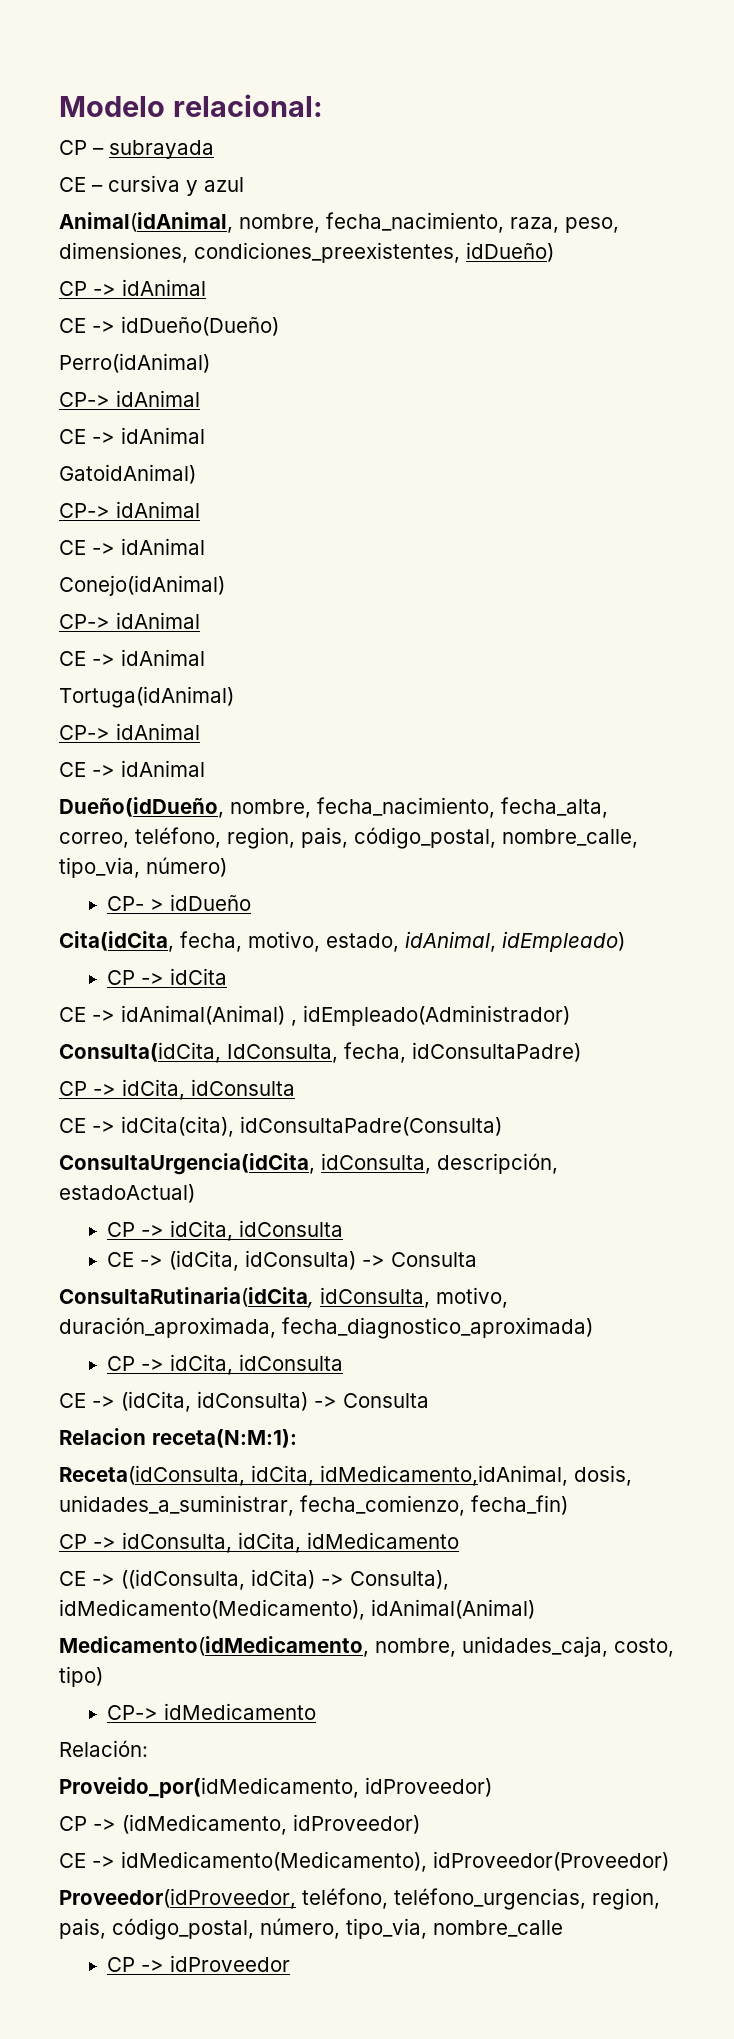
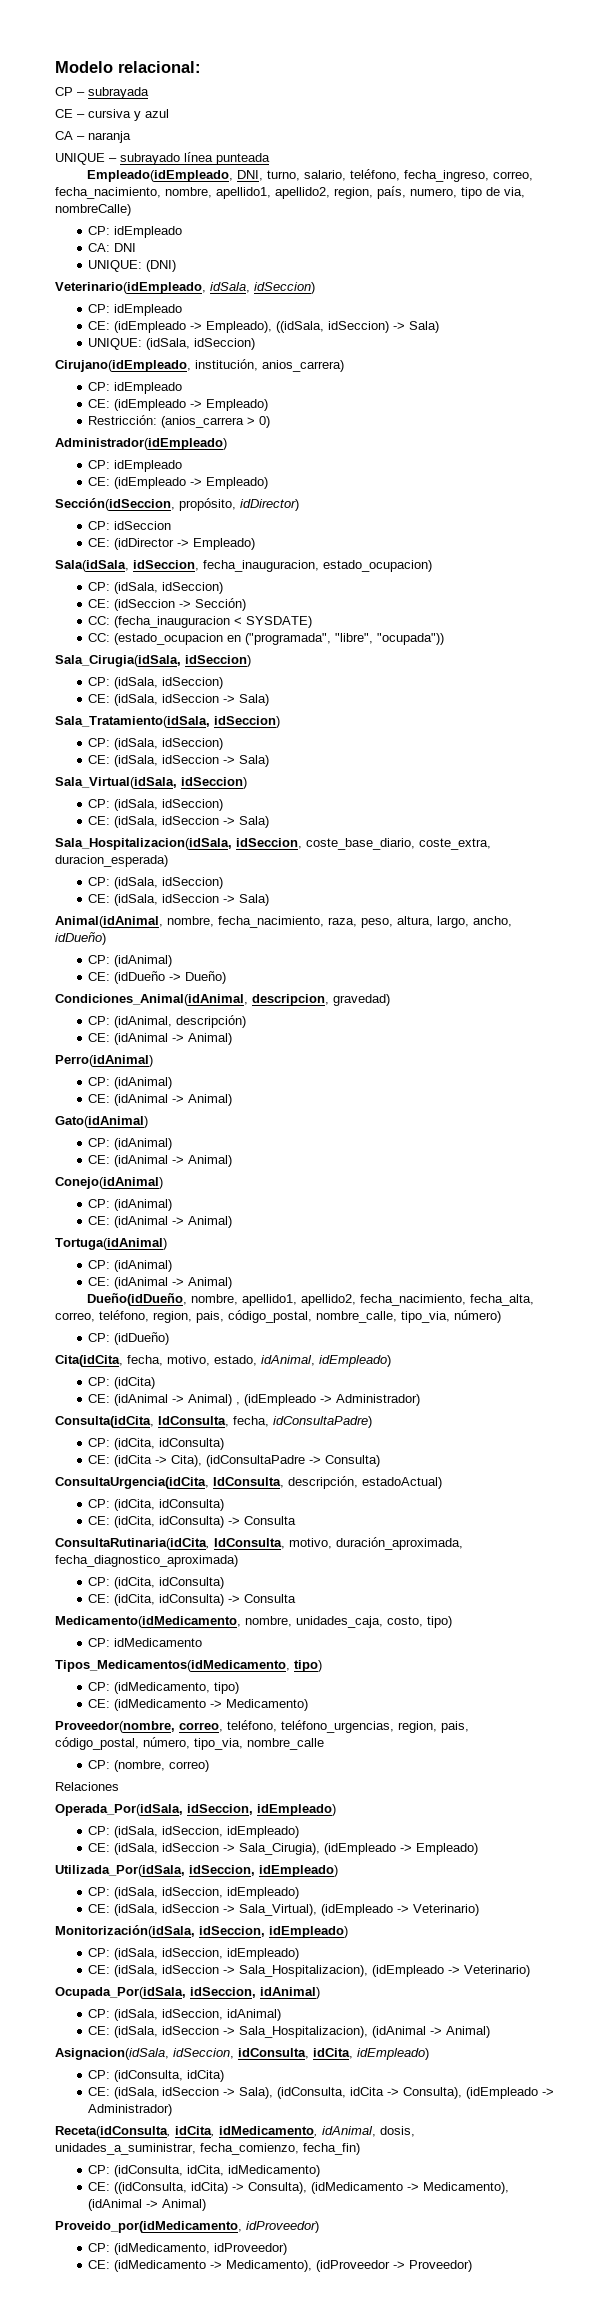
+ CA – naranja
+ UNIQUE – subrayado línea punteada
+ Empleado(idEmpleado, DNI, turno, salario, teléfono, fecha_ingreso, correo, fecha_nacimiento, nombre, apellido1, apellido2, region, país, numero, tipo de via, nombreCalle)
+ CP: idEmpleado
+ CA: DNI
+ UNIQUE: (DNI)
+ Veterinario(idEmpleado, idSala, idSeccion)
+ CP: idEmpleado
+ CE: (idEmpleado -> Empleado), ((idSala, idSeccion) -> Sala)
+ UNIQUE: (idSala, idSeccion)
+ Cirujano(idEmpleado, institución, anios_carrera)
+ CP: idEmpleado
+ CE: (idEmpleado -> Empleado)
+ Restricción: (anios_carrera > 0)
+ Administrador(idEmpleado)
+ CP: idEmpleado
+ CE: (idEmpleado -> Empleado)
+ Sección(idSeccion, propósito, idDirector)
+ CP: idSeccion
+ CE: (idDirector -> Empleado)
+ Sala(idSala, idSeccion, fecha_inauguracion, estado_ocupacion)
+ CP: (idSala, idSeccion)
+ CE: (idSeccion -> Sección)
+ CC: (fecha_inauguracion < SYSDATE)
+ CC: (estado_ocupacion en ("programada", "libre", "ocupada"))
+ Sala_Cirugia(idSala, idSeccion)
+ CP: (idSala, idSeccion)
+ CE: (idSala, idSeccion -> Sala)
+ Sala_Tratamiento(idSala, idSeccion)
+ CP: (idSala, idSeccion)
+ CE: (idSala, idSeccion -> Sala)
+ Sala_Virtual(idSala, idSeccion)
+ CP: (idSala, idSeccion)
+ CE: (idSala, idSeccion -> Sala)
+ Sala_Hospitalizacion(idSala, idSeccion, coste_base_diario, coste_extra, duracion_esperada)
+ CP: (idSala, idSeccion)
+ CE: (idSala, idSeccion -> Sala)
- Animal(idAnimal, nombre, fecha_nacimiento, raza, peso, dimensiones, condiciones_preexistentes, idDueño)
- CP -> idAnimal
- CE -> idDueño(Dueño)
+ Animal(idAnimal, nombre, fecha_nacimiento, raza, peso, altura, largo, ancho, idDueño)
+ CP: (idAnimal)
+ CE: (idDueño -> Dueño)
+ Condiciones_Animal(idAnimal, descripcion, gravedad)
+ CP: (idAnimal, descripción)
+ CE: (idAnimal -> Animal)
  Perro(idAnimal)
- CP-> idAnimal
- CE -> idAnimal
- GatoidAnimal)
- CP-> idAnimal
- CE -> idAnimal
+ CP: (idAnimal)
+ CE: (idAnimal -> Animal)
+ Gato(idAnimal)
+ CP: (idAnimal)
+ CE: (idAnimal -> Animal)
  Conejo(idAnimal)
- CP-> idAnimal
- CE -> idAnimal
+ CP: (idAnimal)
+ CE: (idAnimal -> Animal)
  Tortuga(idAnimal)
- CP-> idAnimal
- CE -> idAnimal
+ CP: (idAnimal)
+ CE: (idAnimal -> Animal)
- Dueño(idDueño, nombre, fecha_nacimiento, fecha_alta, correo, teléfono, region, pais, código_postal, nombre_calle, tipo_via, número)
+ Dueño(idDueño, nombre, apellido1, apellido2, fecha_nacimiento, fecha_alta, correo, teléfono, region, pais, código_postal, nombre_calle, tipo_via, número)
- CP- > idDueño
+ CP: (idDueño)
- CP -> idCita
- CE -> idAnimal(Animal) , idEmpleado(Administrador)
+ CP: (idCita)
+ CE: (idAnimal -> Animal) , (idEmpleado -> Administrador)
  Consulta(idCita, IdConsulta, fecha, idConsultaPadre)
- CP -> idCita, idConsulta
- CE -> idCita(cita), idConsultaPadre(Consulta)
+ CP: (idCita, idConsulta)
+ CE: (idCita -> Cita), (idConsultaPadre -> Consulta)
- ConsultaUrgencia(idCita, idConsulta, descripción, estadoActual)
- CP -> idCita, idConsulta
- CE -> (idCita, idConsulta) -> Consulta
+ ConsultaUrgencia(idCita, IdConsulta, descripción, estadoActual)
+ CP: (idCita, idConsulta)
+ CE: (idCita, idConsulta) -> Consulta
- ConsultaRutinaria(idCita, idConsulta, motivo, duración_aproximada, fecha_diagnostico_aproximada)
- CP -> idCita, idConsulta
- CE -> (idCita, idConsulta) -> Consulta
- Relacion receta(N:M:1):
- Receta(idConsulta, idCita, idMedicamento,idAnimal, dosis, unidades_a_suministrar, fecha_comienzo, fecha_fin)
- CP -> idConsulta, idCita, idMedicamento
- CE -> ((idConsulta, idCita) -> Consulta), idMedicamento(Medicamento), idAnimal(Animal)
+ ConsultaRutinaria(idCita, IdConsulta, motivo, duración_aproximada, fecha_diagnostico_aproximada)
+ CP: (idCita, idConsulta)
+ CE: (idCita, idConsulta) -> Consulta
- CP-> idMedicamento
- Relación:
- Proveido_por(idMedicamento, idProveedor)
- CP -> (idMedicamento, idProveedor)
- CE -> idMedicamento(Medicamento), idProveedor(Proveedor)
- Proveedor(idProveedor, teléfono, teléfono_urgencias, region, pais, código_postal, número, tipo_via, nombre_calle
+ CP: idMedicamento
+ Tipos_Medicamentos(idMedicamento, tipo)
+ CP: (idMedicamento, tipo)
+ CE: (idMedicamento -> Medicamento)
+ Proveedor(nombre, correo, teléfono, teléfono_urgencias, region, pais, código_postal, número, tipo_via, nombre_calle
- CP -> idProveedor
+ CP: (nombre, correo)
+ Relaciones
+ Operada_Por(idSala, idSeccion, idEmpleado)
+ CP: (idSala, idSeccion, idEmpleado)
+ CE: (idSala, idSeccion -> Sala_Cirugia), (idEmpleado -> Empleado)
+ Utilizada_Por(idSala, idSeccion, idEmpleado)
+ CP: (idSala, idSeccion, idEmpleado)
+ CE: (idSala, idSeccion -> Sala_Virtual), (idEmpleado -> Veterinario)
+ Monitorización(idSala, idSeccion, idEmpleado)
+ CP: (idSala, idSeccion, idEmpleado)
+ CE: (idSala, idSeccion -> Sala_Hospitalizacion), (idEmpleado -> Veterinario)
+ Ocupada_Por(idSala, idSeccion, idAnimal)
+ CP: (idSala, idSeccion, idAnimal)
+ CE: (idSala, idSeccion -> Sala_Hospitalizacion), (idAnimal -> Animal)
+ Asignacion(idSala, idSeccion, idConsulta, idCita, idEmpleado)
+ CP: (idConsulta, idCita)
+ CE: (idSala, idSeccion -> Sala), (idConsulta, idCita -> Consulta), (idEmpleado -> Administrador)
+ Receta(idConsulta, idCita, idMedicamento, idAnimal, dosis, unidades_a_suministrar, fecha_comienzo, fecha_fin)
+ CP: (idConsulta, idCita, idMedicamento)
+ CE: ((idConsulta, idCita) -> Consulta), (idMedicamento -> Medicamento), (idAnimal -> Animal)
+ Proveido_por(idMedicamento, idProveedor)
+ CP: (idMedicamento, idProveedor)
+ CE: (idMedicamento -> Medicamento), (idProveedor -> Proveedor)

